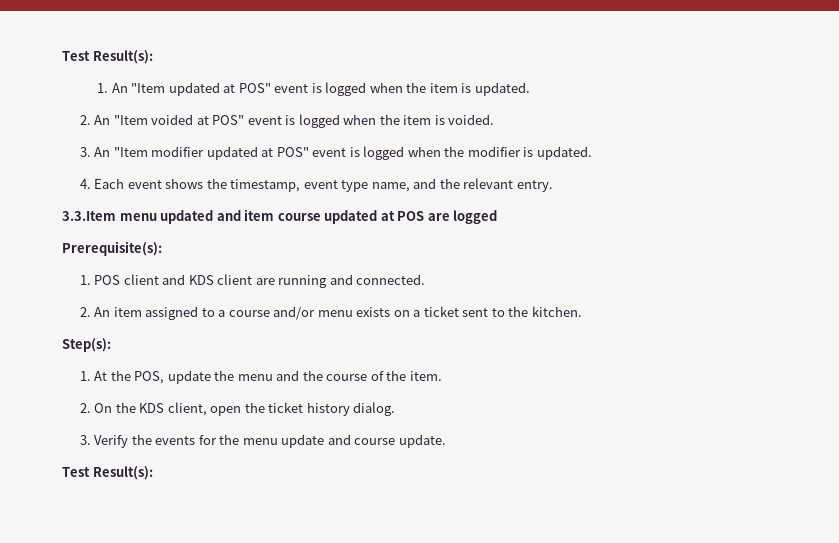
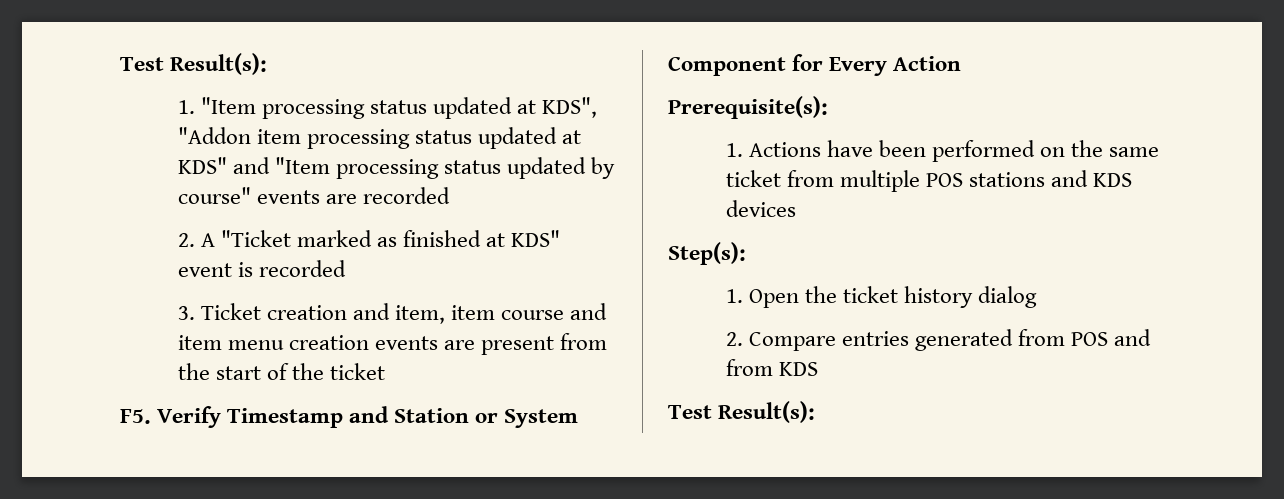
- 1. An "Item updated at POS" event is logged when the item is updated.
- 2. An "Item voided at POS" event is logged when the item is voided.
- 3. An "Item modifier updated at POS" event is logged when the modifier is updated.
- 4. Each event shows the timestamp, event type name, and the relevant entry.
- 3.3.Item menu updated and item course updated at POS are logged
+ 1. "Item processing status updated at KDS", "Addon item processing status updated at KDS" and "Item processing status updated by course" events are recorded
+ 2. A "Ticket marked as finished at KDS" event is recorded
+ 3. Ticket creation and item, item course and item menu creation events are present from the start of the ticket
+ F5. Verify Timestamp and Station or System Component for Every Action
  Prerequisite(s):
- 1. POS client and KDS client are running and connected.
- 2. An item assigned to a course and/or menu exists on a ticket sent to the kitchen.
+ 1. Actions have been performed on the same ticket from multiple POS stations and KDS devices
  Step(s):
- 1. At the POS, update the menu and the course of the item.
- 2. On the KDS client, open the ticket history dialog.
- 3. Verify the events for the menu update and course update.
+ 1. Open the ticket history dialog
+ 2. Compare entries generated from POS and from KDS

